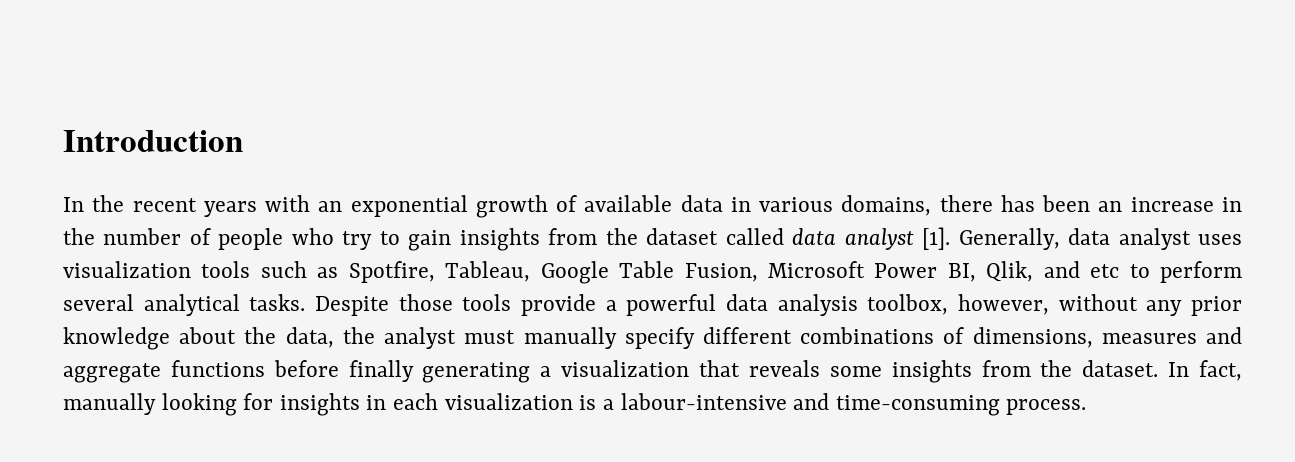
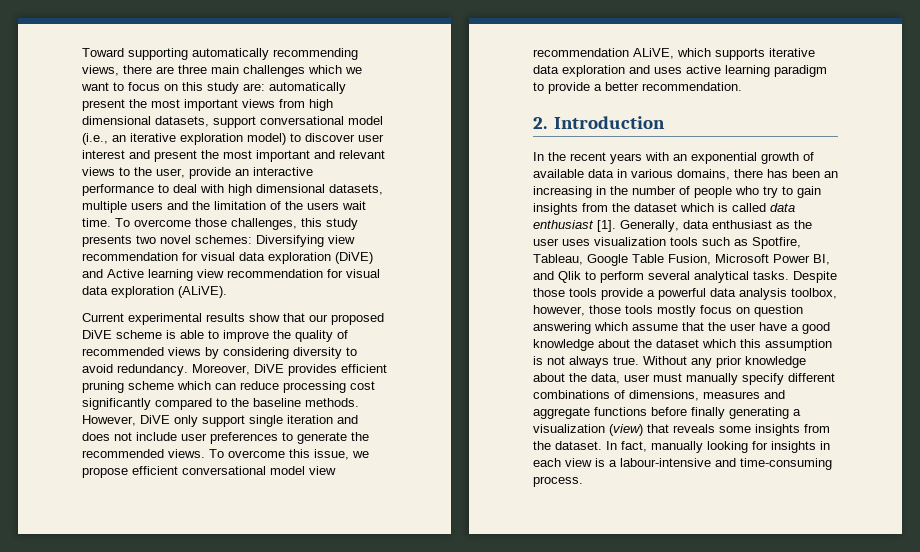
- Introduction
+ Toward supporting automatically recommending views, there are three main challenges which we want to focus on this study are: automatically present the most important views from high dimensional datasets, support conversational model (i.e., an iterative exploration model) to discover user interest and present the most important and relevant views to the user, provide an interactive performance to deal with high dimensional datasets, multiple users and the limitation of the users wait time. To overcome those challenges, this study presents two novel schemes: Diversifying view recommendation for visual data exploration (DiVE) and Active learning view recommendation for visual data exploration (ALiVE).
+ Current experimental results show that our proposed DiVE scheme is able to improve the quality of recommended views by considering diversity to avoid redundancy. Moreover, DiVE provides efficient pruning scheme which can reduce processing cost significantly compared to the baseline methods. However, DiVE only support single iteration and does not include user preferences to generate the recommended views. To overcome this issue, we propose efficient conversational model view recommendation ALiVE, which supports iterative data exploration and uses active learning paradigm to provide a better recommendation.
+ 2. Introduction
- In the recent years with an exponential growth of available data in various domains, there has been an increase in the number of people who try to gain insights from the dataset called data analyst [1].
+ In the recent years with an exponential growth of available data in various domains, there has been an increasing in the number of people who try to gain insights from the dataset which is called data enthusiast [1].
- Generally, data analyst uses visualization tools such as Spotfire, Tableau, Google Table Fusion, Microsoft Power BI, Qlik, and etc to perform several analytical tasks.
+ Generally, data enthusiast as the user uses visualization tools such as Spotfire, Tableau, Google Table Fusion, Microsoft Power BI, and Qlik to perform several analytical tasks.
- Despite those tools provide a powerful data analysis toolbox, however, without any prior knowledge about the data, the analyst must manually specify different combinations of dimensions, measures and aggregate functions before finally generating a visualization that reveals some insights from the dataset.
+ Despite those tools provide a powerful data analysis toolbox, however, those tools mostly focus on question answering which assume that the user have a good knowledge about the dataset which this assumption is not always true. Without any prior knowledge about the data, user must manually specify different combinations of dimensions, measures and aggregate functions before finally generating a visualization (view) that reveals some insights from the dataset.
- In fact, manually looking for insights in each visualization is a labour-intensive and time-consuming process.
+ In fact, manually looking for insights in each view is a labour-intensive and time-consuming process.

